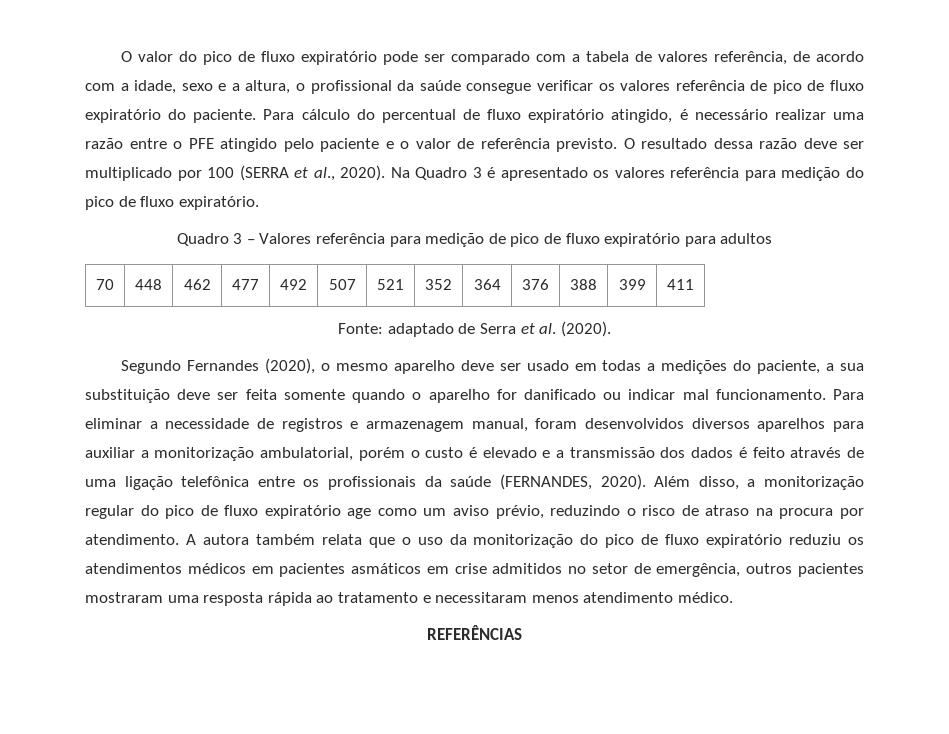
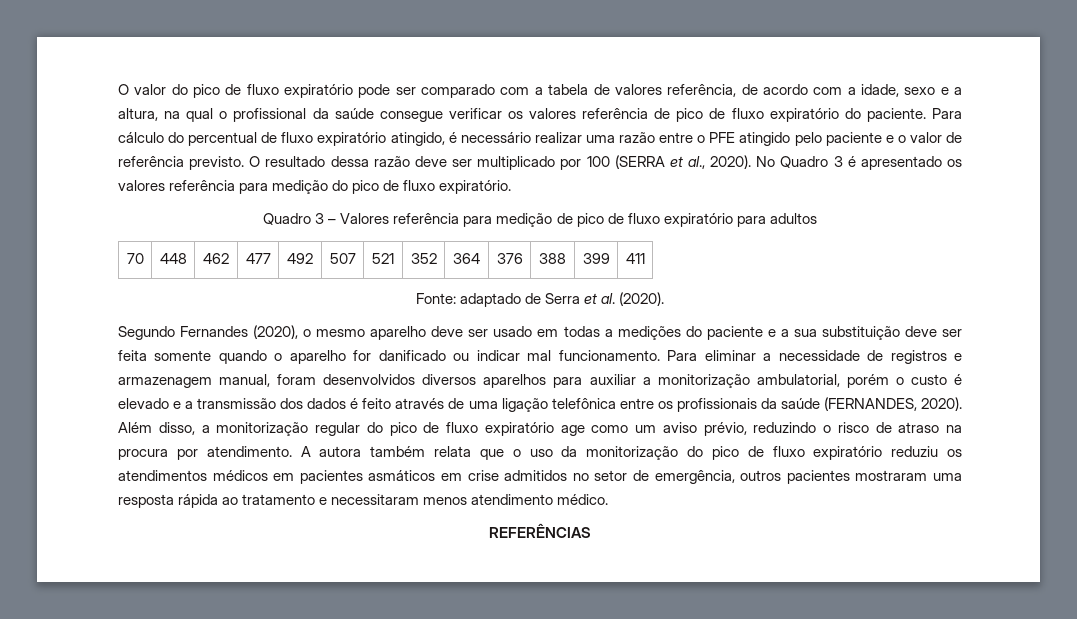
- O valor do pico de fluxo expiratório pode ser comparado com a tabela de valores referência, de acordo com a idade, sexo e a altura, o profissional da saúde consegue verificar os valores referência de pico de fluxo expiratório do paciente.
+ O valor do pico de fluxo expiratório pode ser comparado com a tabela de valores referência, de acordo com a idade, sexo e a altura, na qual o profissional da saúde consegue verificar os valores referência de pico de fluxo expiratório do paciente.
- Na Quadro 3 é apresentado os valores referência para medição do pico de fluxo expiratório.
+ No Quadro 3 é apresentado os valores referência para medição do pico de fluxo expiratório.
- Segundo Fernandes (2020), o mesmo aparelho deve ser usado em todas a medições do paciente, a sua substituição deve ser feita somente quando o aparelho for danificado ou indicar mal funcionamento.
+ Segundo Fernandes (2020), o mesmo aparelho deve ser usado em todas a medições do paciente e a sua substituição deve ser feita somente quando o aparelho for danificado ou indicar mal funcionamento.

